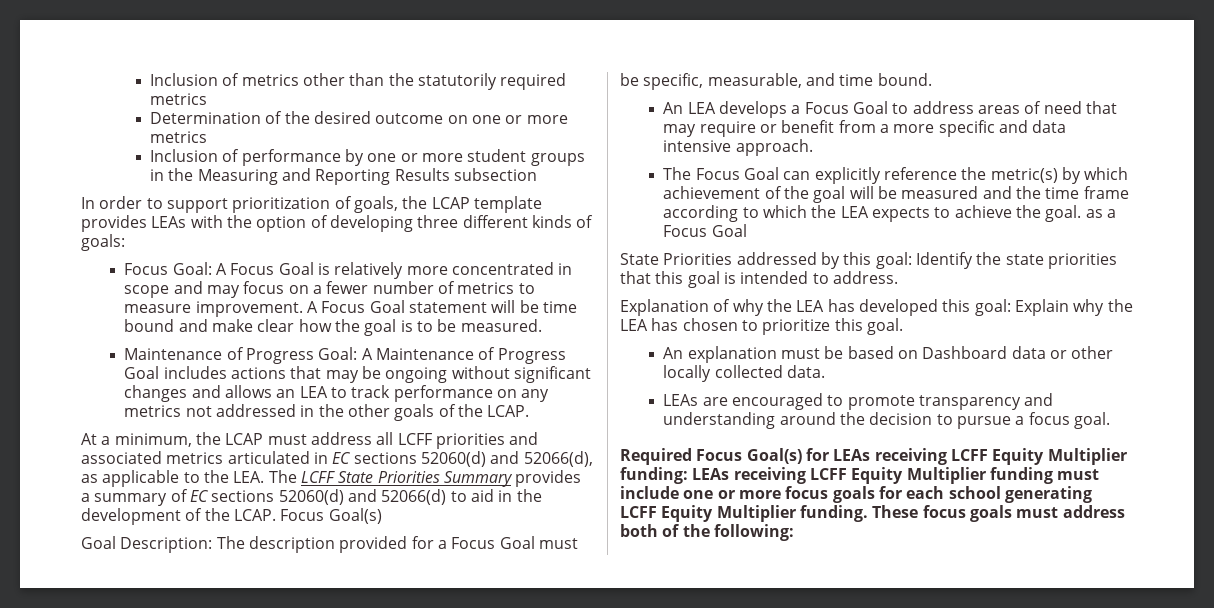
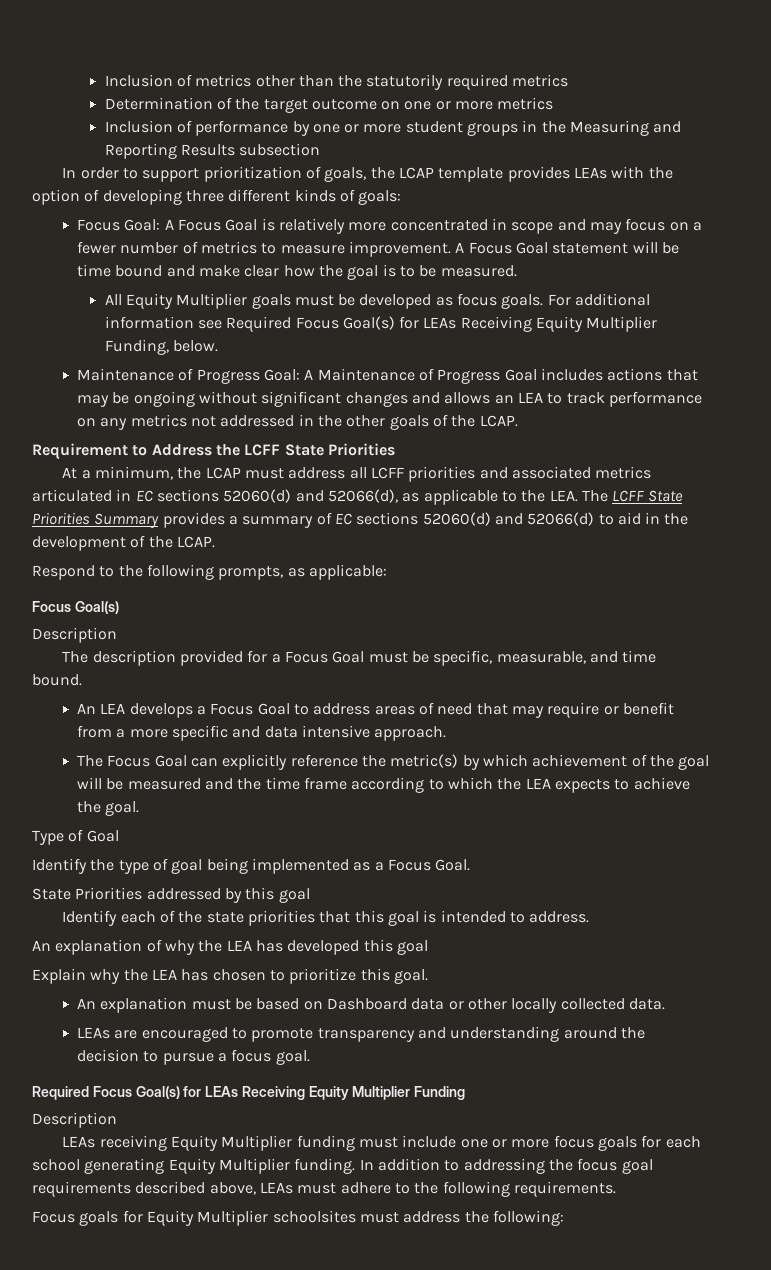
- Determination of the desired outcome on one or more metrics
+ Determination of the target outcome on one or more metrics
+ All Equity Multiplier goals must be developed as focus goals. For additional information see Required Focus Goal(s) for LEAs Receiving Equity Multiplier Funding, below.
+ Requirement to Address the LCFF State Priorities
- At a minimum, the LCAP must address all LCFF priorities and associated metrics articulated in EC sections 52060(d) and 52066(d), as applicable to the LEA. The LCFF State Priorities Summary provides a summary of EC sections 52060(d) and 52066(d) to aid in the development of the LCAP. Focus Goal(s)
- Goal Description: The description provided for a Focus Goal must be specific, measurable, and time bound.
+ At a minimum, the LCAP must address all LCFF priorities and associated metrics articulated in EC sections 52060(d) and 52066(d), as applicable to the LEA. The LCFF State Priorities Summary provides a summary of EC sections 52060(d) and 52066(d) to aid in the development of the LCAP.
+ Respond to the following prompts, as applicable:
+ Focus Goal(s)
+ Description
+ The description provided for a Focus Goal must be specific, measurable, and time bound.
- The Focus Goal can explicitly reference the metric(s) by which achievement of the goal will be measured and the time frame according to which the LEA expects to achieve the goal. as a Focus Goal
+ The Focus Goal can explicitly reference the metric(s) by which achievement of the goal will be measured and the time frame according to which the LEA expects to achieve the goal.
+ Type of Goal
+ Identify the type of goal being implemented as a Focus Goal.
- State Priorities addressed by this goal: Identify the state priorities that this goal is intended to address.
+ State Priorities addressed by this goal
+ Identify each of the state priorities that this goal is intended to address.
- Explanation of why the LEA has developed this goal: Explain why the LEA has chosen to prioritize this goal.
+ An explanation of why the LEA has developed this goal
+ Explain why the LEA has chosen to prioritize this goal.
- Required Focus Goal(s) for LEAs receiving LCFF Equity Multiplier funding: LEAs receiving LCFF Equity Multiplier funding must include one or more focus goals for each school generating LCFF Equity Multiplier funding.
+ Required Focus Goal(s) for LEAs Receiving Equity Multiplier Funding
+ Description
+ LEAs receiving Equity Multiplier funding must include one or more focus goals for each school generating Equity Multiplier funding.
- These focus goals must address both of the following:
+ In addition to addressing the focus goal requirements described above, LEAs must adhere to the following requirements.
+ Focus goals for Equity Multiplier schoolsites must address the following:

